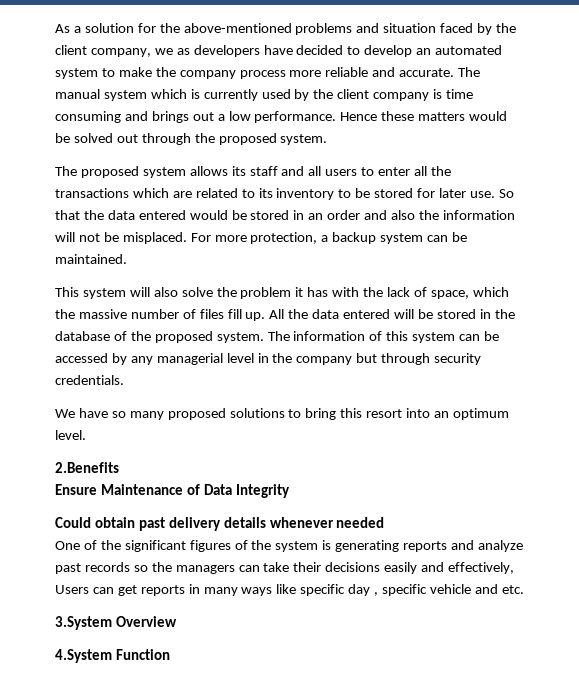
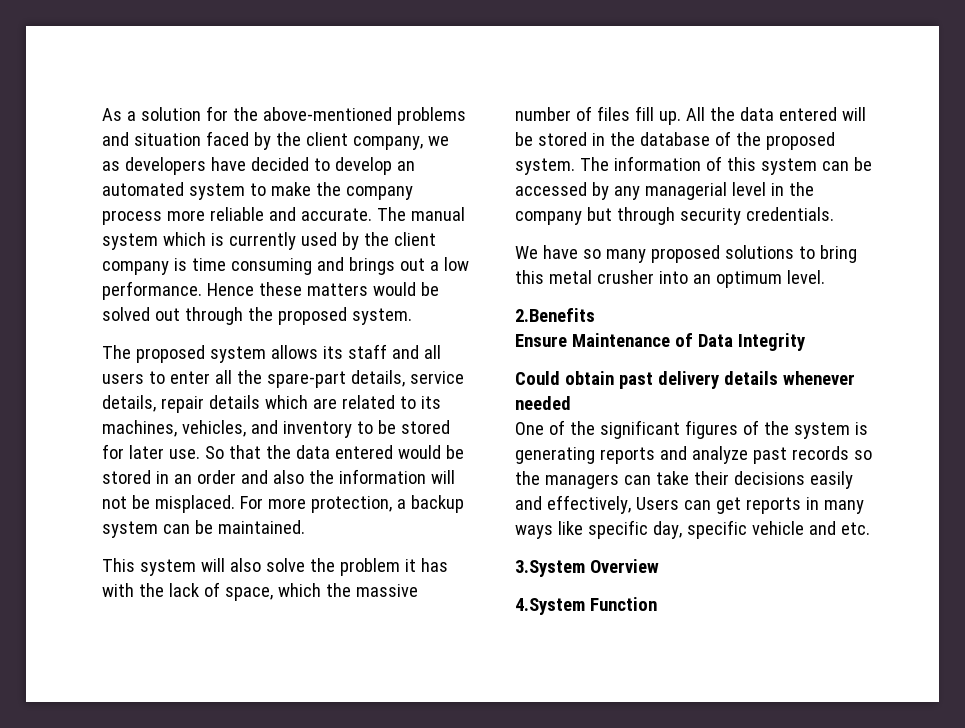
- The proposed system allows its staff and all users to enter all the transactions which are related to its inventory to be stored for later use.
+ The proposed system allows its staff and all users to enter all the spare-part details, service details, repair details which are related to its machines, vehicles, and inventory to be stored for later use.
- We have so many proposed solutions to bring this resort into an optimum level.
+ We have so many proposed solutions to bring this metal crusher into an optimum level.
- One of the significant figures of the system is generating reports and analyze past records so the managers can take their decisions easily and effectively, Users can get reports in many ways like specific day , specific vehicle and etc.
+ One of the significant figures of the system is generating reports and analyze past records so the managers can take their decisions easily and effectively, Users can get reports in many ways like specific day, specific vehicle and etc.

